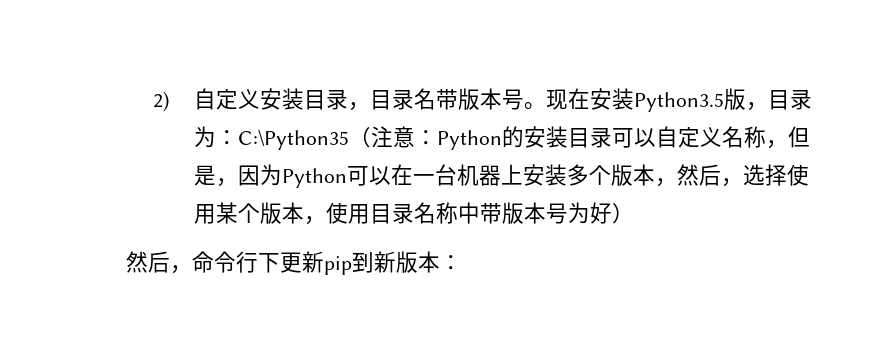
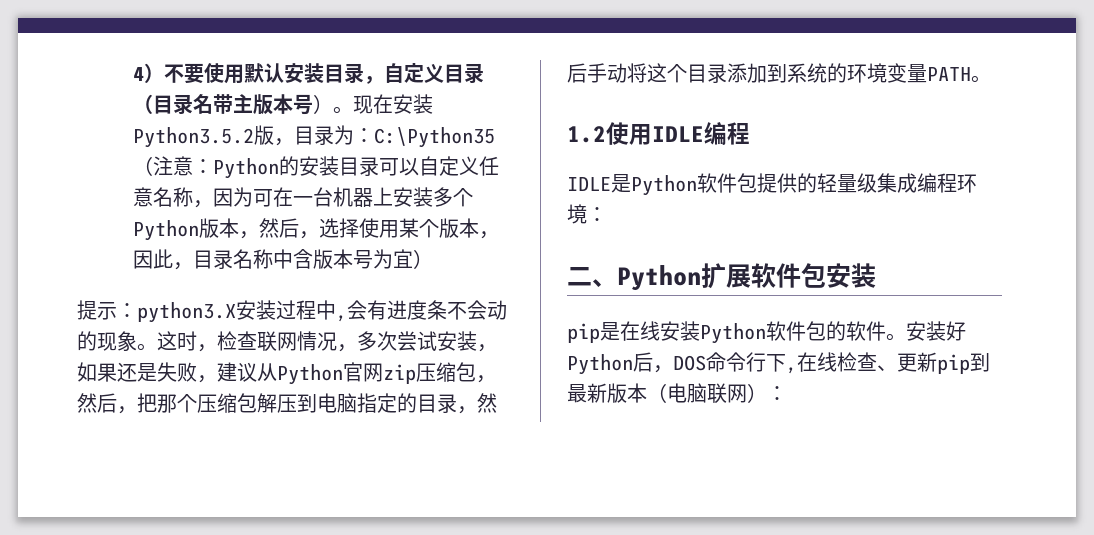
- 2)自定义安装目录，目录名带版本号。
+ 4）不要使用默认安装目录，自定义目录（目录名带主版本号）。
- 现在安装Python3.5版，目录为：C:\Python35（注意：Python的安装目录可以自定义名称，但是，因为Python可以在一台机器上安装多个版本，然后，选择使用某个版本，使用目录名称中带版本号为好）
+ 现在安装Python3.5.2版，目录为：C:\Python35（注意：Python的安装目录可以自定义任意名称，因为可在一台机器上安装多个Python版本，然后，选择使用某个版本，因此，目录名称中含版本号为宜）
- 然后，命令行下更新pip到新版本：
+ 提示：python3.X安装过程中,会有进度条不会动的现象。这时，检查联网情况，多次尝试安装，如果还是失败，建议从Python官网zip压缩包，然后，把那个压缩包解压到电脑指定的目录，然后手动将这个目录添加到系统的环境变量PATH。
+ 1.2使用IDLE编程
+ IDLE是Python软件包提供的轻量级集成编程环境：
+ 二、Python扩展软件包安装
+ pip是在线安装Python软件包的软件。安装好Python后，DOS命令行下,在线检查、更新pip到最新版本（电脑联网）：

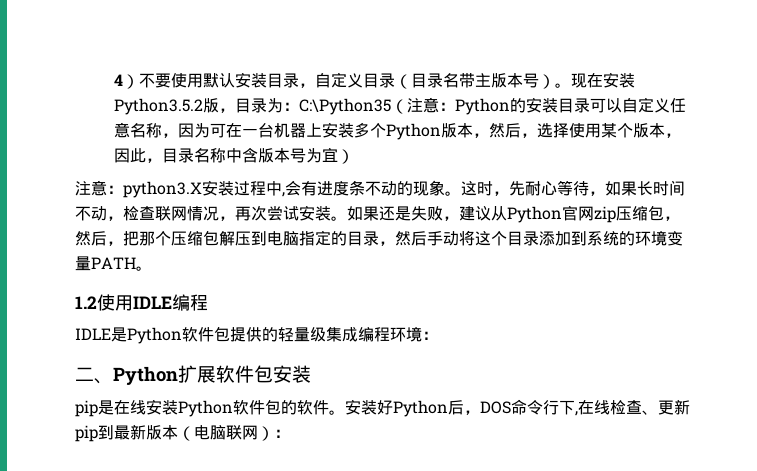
- 提示：python3.X安装过程中,会有进度条不会动的现象。
+ 注意：python3.X安装过程中,会有进度条不动的现象。
- 这时，检查联网情况，多次尝试安装，如果还是失败，建议从Python官网zip压缩包，然后，把那个压缩包解压到电脑指定的目录，然后手动将这个目录添加到系统的环境变量PATH。
+ 这时，先耐心等待，如果长时间不动，检查联网情况，再次尝试安装。如果还是失败，建议从Python官网zip压缩包，然后，把那个压缩包解压到电脑指定的目录，然后手动将这个目录添加到系统的环境变量PATH。

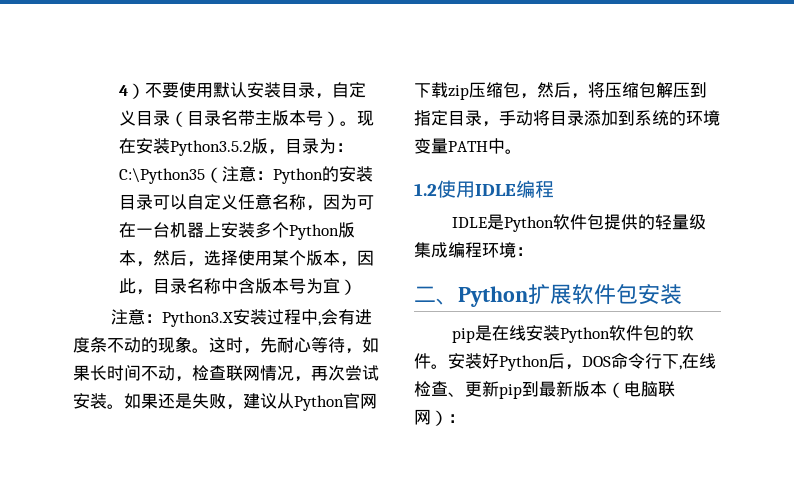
- 注意：python3.X安装过程中,会有进度条不动的现象。
+ 注意：Python3.X安装过程中,会有进度条不动的现象。
- 如果还是失败，建议从Python官网zip压缩包，然后，把那个压缩包解压到电脑指定的目录，然后手动将这个目录添加到系统的环境变量PATH。
+ 如果还是失败，建议从Python官网下载zip压缩包，然后，将压缩包解压到指定目录，手动将目录添加到系统的环境变量PATH中。

